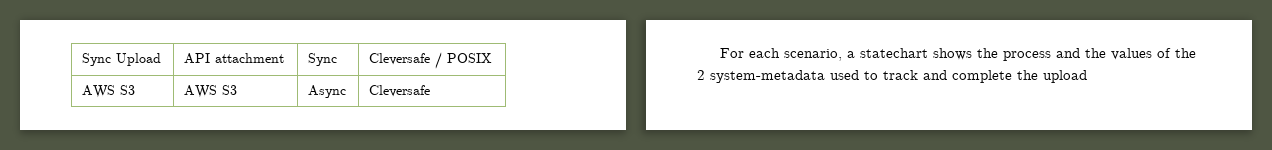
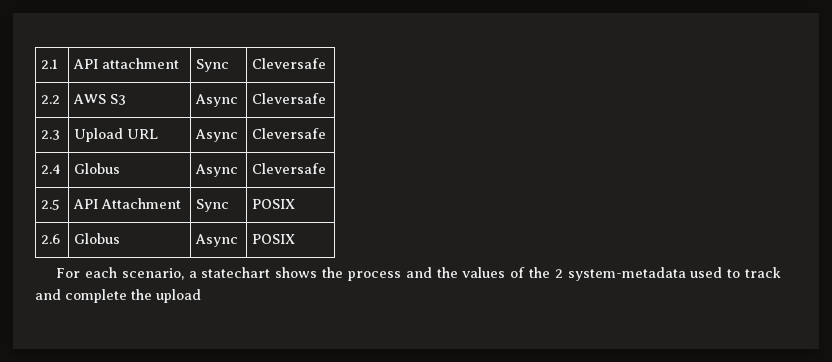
- Sync Upload | API attachment | Sync | Cleversafe / POSIX
- AWS S3 | AWS S3 | Async | Cleversafe
+ 2.1 | API attachment | Sync | Cleversafe
+ 2.2 | AWS S3 | Async | Cleversafe
+ 2.3 | Upload URL | Async | Cleversafe
+ 2.4 | Globus | Async | Cleversafe
+ 2.5 | API Attachment | Sync | POSIX
+ 2.6 | Globus | Async | POSIX

